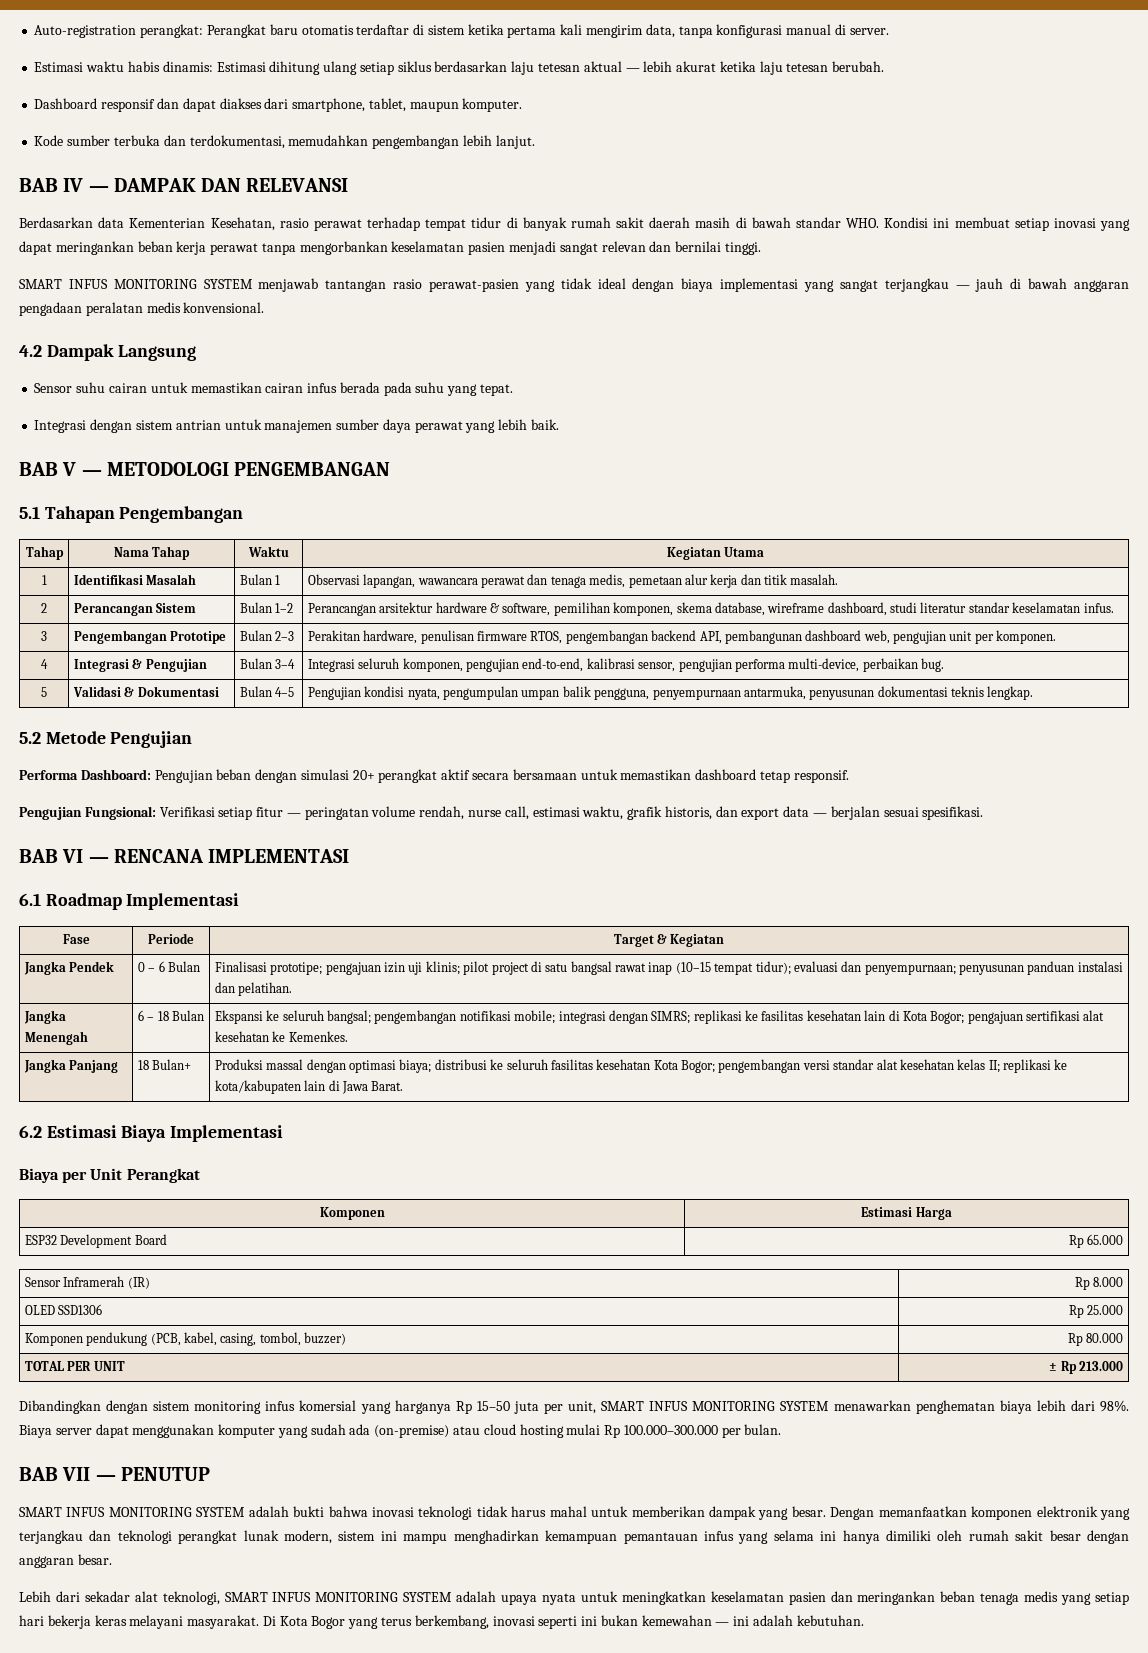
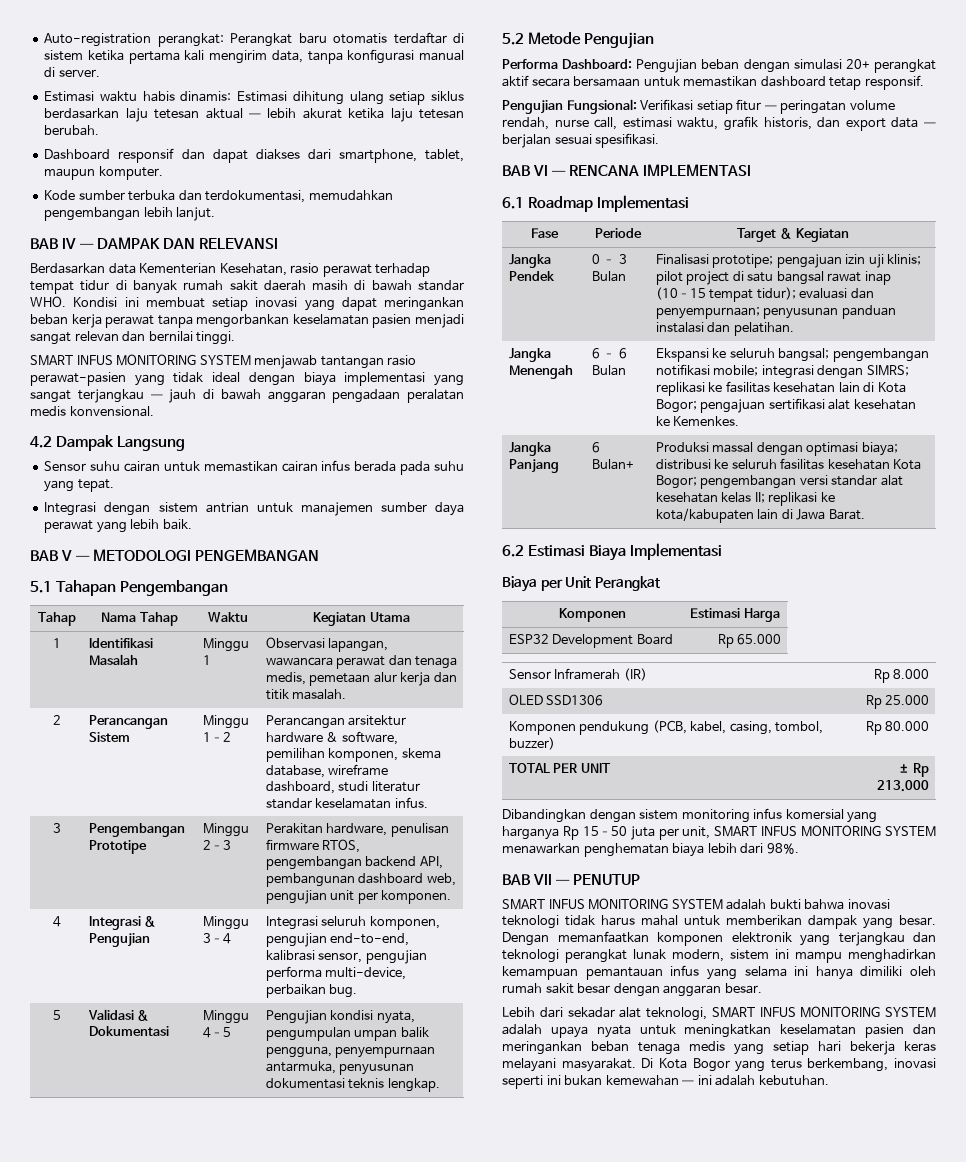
- 1 | Identifikasi Masalah | Bulan 1 | Observasi lapangan, wawancara perawat dan tenaga medis, pemetaan alur kerja dan titik masalah.
+ 1 | Identifikasi Masalah | Minggu 1 | Observasi lapangan, wawancara perawat dan tenaga medis, pemetaan alur kerja dan titik masalah.
- 2 | Perancangan Sistem | Bulan 1–2 | Perancangan arsitektur hardware & software, pemilihan komponen, skema database, wireframe dashboard, studi literatur standar keselamatan infus.
+ 2 | Perancangan Sistem | Minggu 1–2 | Perancangan arsitektur hardware & software, pemilihan komponen, skema database, wireframe dashboard, studi literatur standar keselamatan infus.
- 3 | Pengembangan Prototipe | Bulan 2–3 | Perakitan hardware, penulisan firmware RTOS, pengembangan backend API, pembangunan dashboard web, pengujian unit per komponen.
+ 3 | Pengembangan Prototipe | Minggu 2–3 | Perakitan hardware, penulisan firmware RTOS, pengembangan backend API, pembangunan dashboard web, pengujian unit per komponen.
- 4 | Integrasi & Pengujian | Bulan 3–4 | Integrasi seluruh komponen, pengujian end-to-end, kalibrasi sensor, pengujian performa multi-device, perbaikan bug.
+ 4 | Integrasi & Pengujian | Minggu 3–4 | Integrasi seluruh komponen, pengujian end-to-end, kalibrasi sensor, pengujian performa multi-device, perbaikan bug.
- 5 | Validasi & Dokumentasi | Bulan 4–5 | Pengujian kondisi nyata, pengumpulan umpan balik pengguna, penyempurnaan antarmuka, penyusunan dokumentasi teknis lengkap.
+ 5 | Validasi & Dokumentasi | Minggu 4–5 | Pengujian kondisi nyata, pengumpulan umpan balik pengguna, penyempurnaan antarmuka, penyusunan dokumentasi teknis lengkap.
- Jangka Pendek | 0 – 6 Bulan | Finalisasi prototipe; pengajuan izin uji klinis; pilot project di satu bangsal rawat inap (10–15 tempat tidur); evaluasi dan penyempurnaan; penyusunan panduan instalasi dan pelatihan.
+ Jangka Pendek | 0 – 3 Bulan | Finalisasi prototipe; pengajuan izin uji klinis; pilot project di satu bangsal rawat inap (10–15 tempat tidur); evaluasi dan penyempurnaan; penyusunan panduan instalasi dan pelatihan.
- Jangka Menengah | 6 – 18 Bulan | Ekspansi ke seluruh bangsal; pengembangan notifikasi mobile; integrasi dengan SIMRS; replikasi ke fasilitas kesehatan lain di Kota Bogor; pengajuan sertifikasi alat kesehatan ke Kemenkes.
+ Jangka Menengah | 6 – 6 Bulan | Ekspansi ke seluruh bangsal; pengembangan notifikasi mobile; integrasi dengan SIMRS; replikasi ke fasilitas kesehatan lain di Kota Bogor; pengajuan sertifikasi alat kesehatan ke Kemenkes.
- Jangka Panjang | 18 Bulan+ | Produksi massal dengan optimasi biaya; distribusi ke seluruh fasilitas kesehatan Kota Bogor; pengembangan versi standar alat kesehatan kelas II; replikasi ke kota/kabupaten lain di Jawa Barat.
+ Jangka Panjang | 6 Bulan+ | Produksi massal dengan optimasi biaya; distribusi ke seluruh fasilitas kesehatan Kota Bogor; pengembangan versi standar alat kesehatan kelas II; replikasi ke kota/kabupaten lain di Jawa Barat.
- Biaya server dapat menggunakan komputer yang sudah ada (on-premise) atau cloud hosting mulai Rp 100.000–300.000 per bulan.

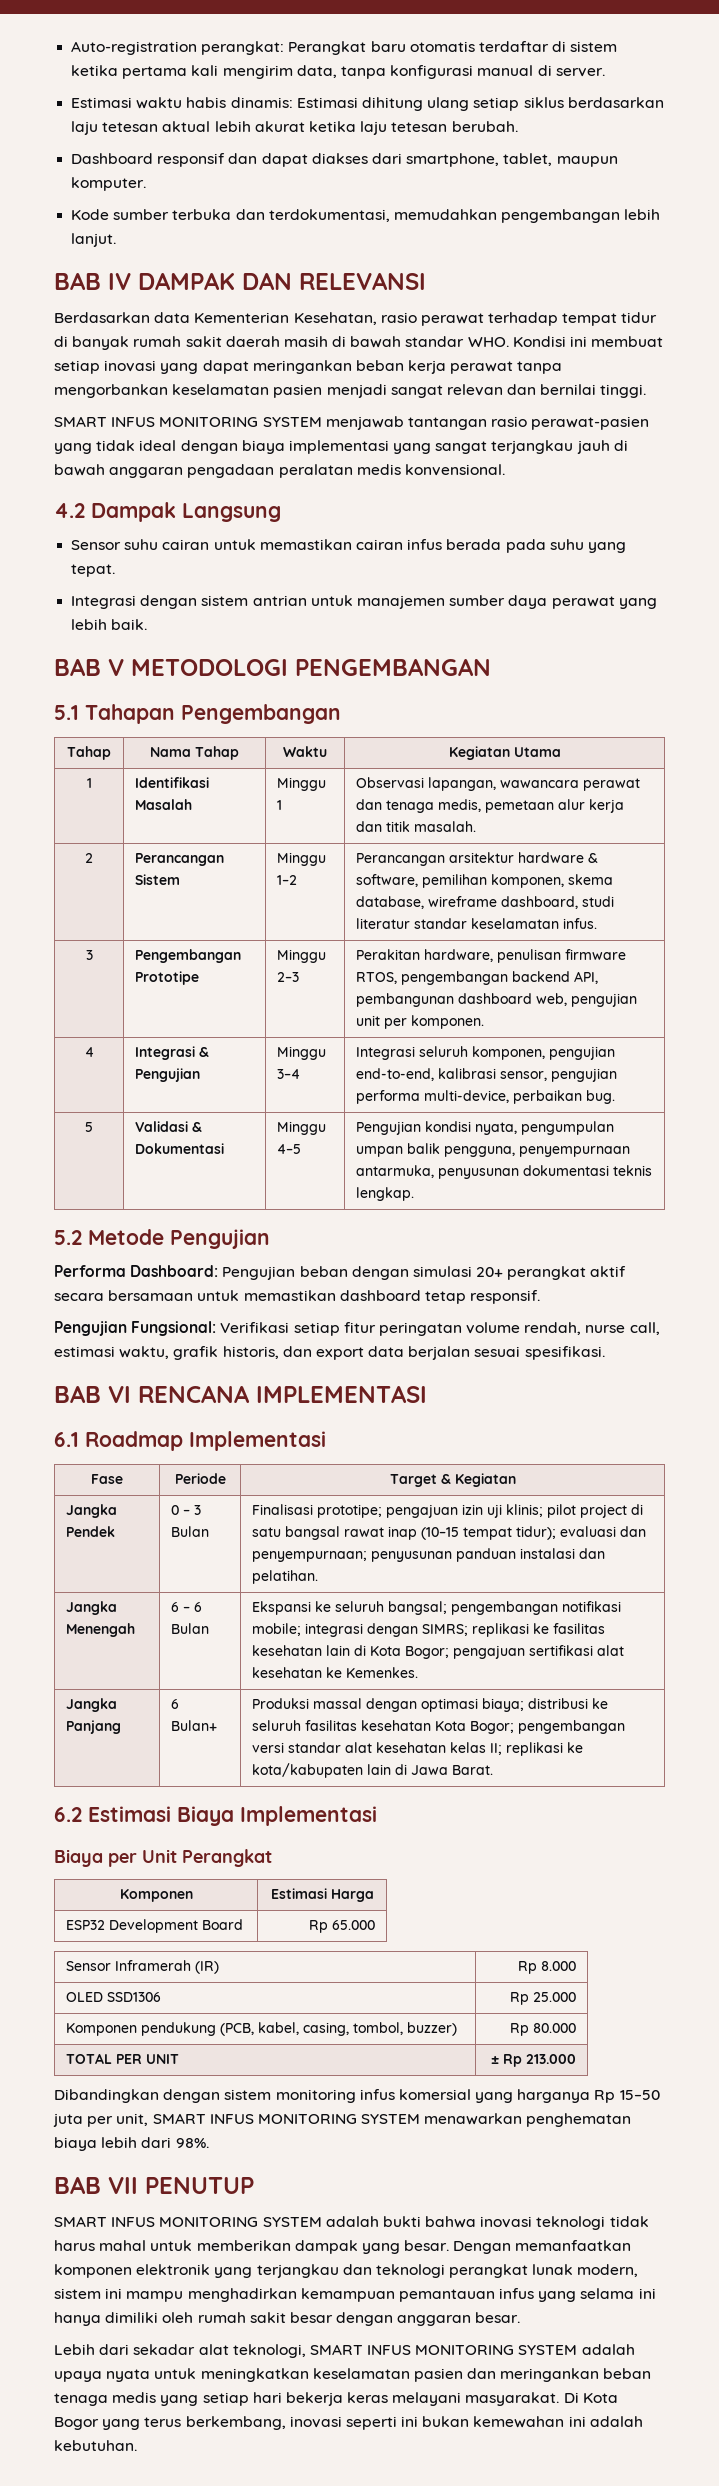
- Estimasi waktu habis dinamis: Estimasi dihitung ulang setiap siklus berdasarkan laju tetesan aktual — lebih akurat ketika laju tetesan berubah.
+ Estimasi waktu habis dinamis: Estimasi dihitung ulang setiap siklus berdasarkan laju tetesan aktual lebih akurat ketika laju tetesan berubah.
- BAB IV — DAMPAK DAN RELEVANSI
+ BAB IV DAMPAK DAN RELEVANSI
- SMART INFUS MONITORING SYSTEM menjawab tantangan rasio perawat-pasien yang tidak ideal dengan biaya implementasi yang sangat terjangkau — jauh di bawah anggaran pengadaan peralatan medis konvensional.
+ SMART INFUS MONITORING SYSTEM menjawab tantangan rasio perawat-pasien yang tidak ideal dengan biaya implementasi yang sangat terjangkau jauh di bawah anggaran pengadaan peralatan medis konvensional.
- BAB V — METODOLOGI PENGEMBANGAN
+ BAB V METODOLOGI PENGEMBANGAN
- Pengujian Fungsional: Verifikasi setiap fitur — peringatan volume rendah, nurse call, estimasi waktu, grafik historis, dan export data — berjalan sesuai spesifikasi.
+ Pengujian Fungsional: Verifikasi setiap fitur peringatan volume rendah, nurse call, estimasi waktu, grafik historis, dan export data berjalan sesuai spesifikasi.
- BAB VI — RENCANA IMPLEMENTASI
+ BAB VI RENCANA IMPLEMENTASI
- BAB VII — PENUTUP
+ BAB VII PENUTUP
- Di Kota Bogor yang terus berkembang, inovasi seperti ini bukan kemewahan — ini adalah kebutuhan.
+ Di Kota Bogor yang terus berkembang, inovasi seperti ini bukan kemewahan ini adalah kebutuhan.

